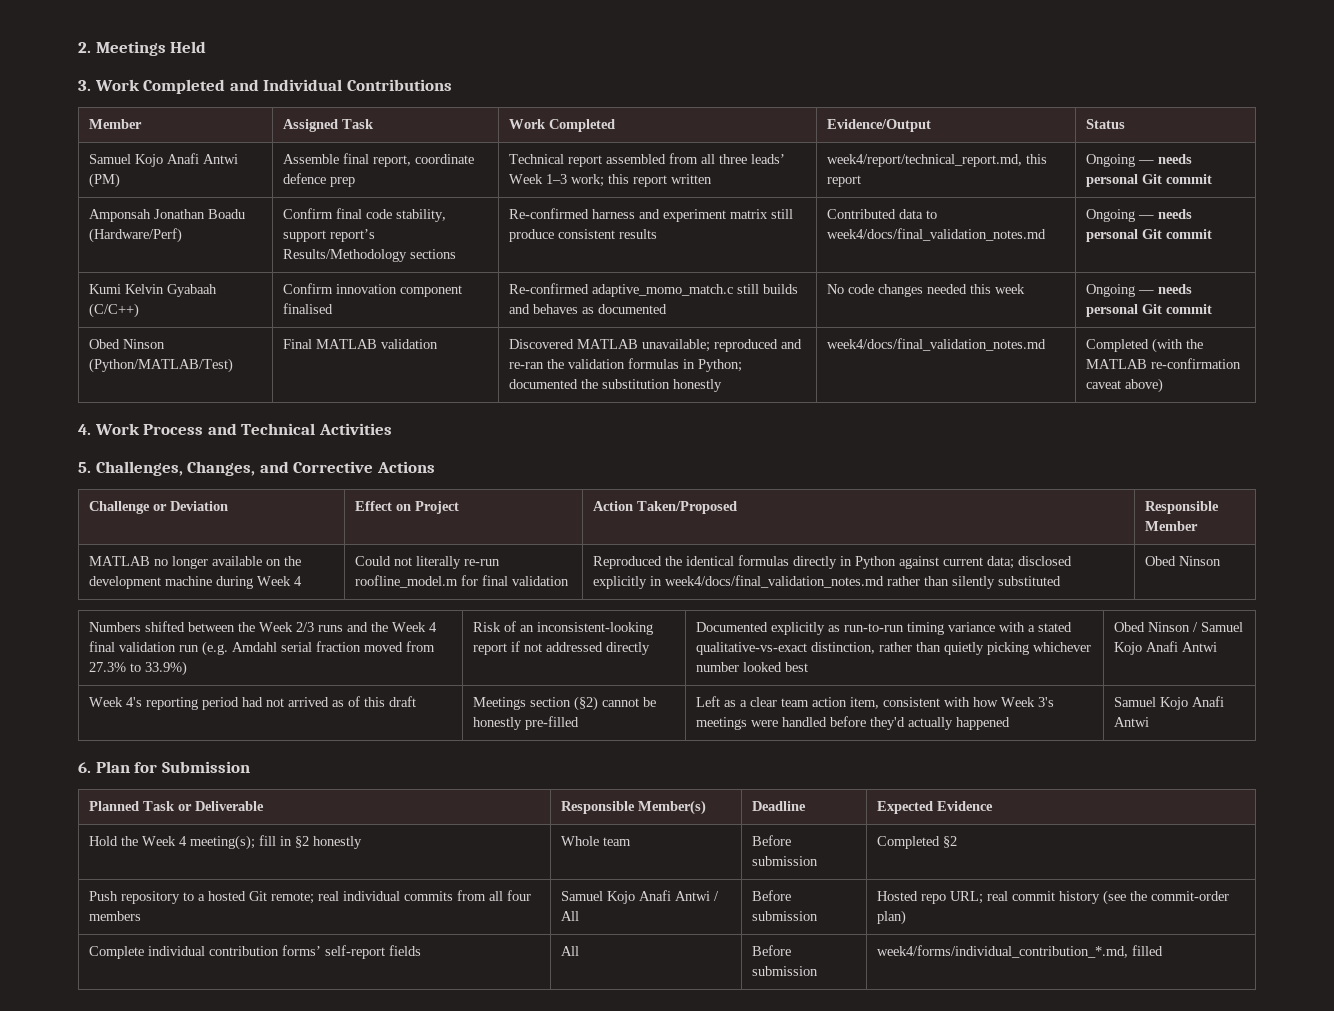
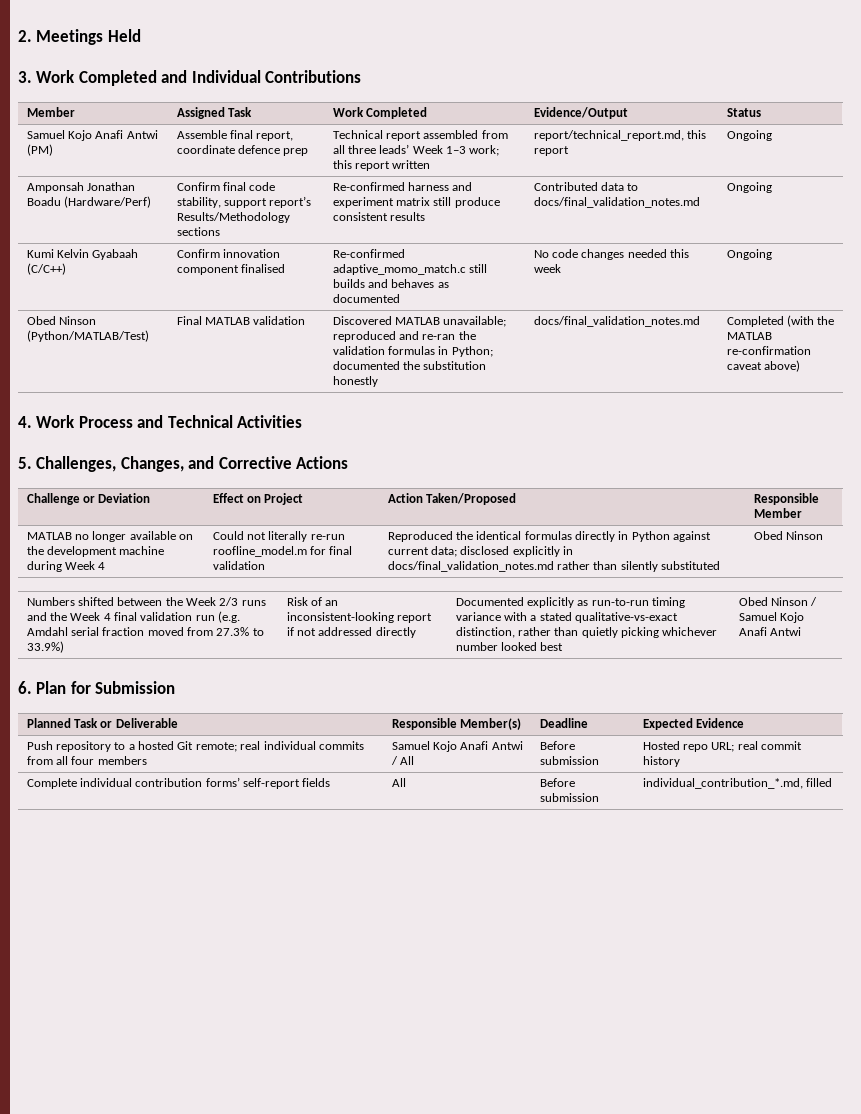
- Samuel Kojo Anafi Antwi (PM) | Assemble final report, coordinate defence prep | Technical report assembled from all three leads’ Week 1–3 work; this report written | week4/report/technical_report.md, this report | Ongoing — needs personal Git commit
+ Samuel Kojo Anafi Antwi (PM) | Assemble final report, coordinate defence prep | Technical report assembled from all three leads’ Week 1–3 work; this report written | report/technical_report.md, this report | Ongoing
- Amponsah Jonathan Boadu (Hardware/Perf) | Confirm final code stability, support report’s Results/Methodology sections | Re-confirmed harness and experiment matrix still produce consistent results | Contributed data to week4/docs/final_validation_notes.md | Ongoing — needs personal Git commit
+ Amponsah Jonathan Boadu (Hardware/Perf) | Confirm final code stability, support report’s Results/Methodology sections | Re-confirmed harness and experiment matrix still produce consistent results | Contributed data to docs/final_validation_notes.md | Ongoing
- Kumi Kelvin Gyabaah (C/C++) | Confirm innovation component finalised | Re-confirmed adaptive_momo_match.c still builds and behaves as documented | No code changes needed this week | Ongoing — needs personal Git commit
+ Kumi Kelvin Gyabaah (C/C++) | Confirm innovation component finalised | Re-confirmed adaptive_momo_match.c still builds and behaves as documented | No code changes needed this week | Ongoing
- Obed Ninson (Python/MATLAB/Test) | Final MATLAB validation | Discovered MATLAB unavailable; reproduced and re-ran the validation formulas in Python; documented the substitution honestly | week4/docs/final_validation_notes.md | Completed (with the MATLAB re-confirmation caveat above)
+ Obed Ninson (Python/MATLAB/Test) | Final MATLAB validation | Discovered MATLAB unavailable; reproduced and re-ran the validation formulas in Python; documented the substitution honestly | docs/final_validation_notes.md | Completed (with the MATLAB re-confirmation caveat above)
- MATLAB no longer available on the development machine during Week 4 | Could not literally re-run roofline_model.m for final validation | Reproduced the identical formulas directly in Python against current data; disclosed explicitly in week4/docs/final_validation_notes.md rather than silently substituted | Obed Ninson
+ MATLAB no longer available on the development machine during Week 4 | Could not literally re-run roofline_model.m for final validation | Reproduced the identical formulas directly in Python against current data; disclosed explicitly in docs/final_validation_notes.md rather than silently substituted | Obed Ninson
- Week 4's reporting period had not arrived as of this draft | Meetings section (§2) cannot be honestly pre-filled | Left as a clear team action item, consistent with how Week 3's meetings were handled before they'd actually happened | Samuel Kojo Anafi Antwi
- Hold the Week 4 meeting(s); fill in §2 honestly | Whole team | Before submission | Completed §2
- Push repository to a hosted Git remote; real individual commits from all four members | Samuel Kojo Anafi Antwi / All | Before submission | Hosted repo URL; real commit history (see the commit-order plan)
+ Push repository to a hosted Git remote; real individual commits from all four members | Samuel Kojo Anafi Antwi / All | Before submission | Hosted repo URL; real commit history
- Complete individual contribution forms’ self-report fields | All | Before submission | week4/forms/individual_contribution_*.md, filled
+ Complete individual contribution forms’ self-report fields | All | Before submission | individual_contribution_*.md, filled

